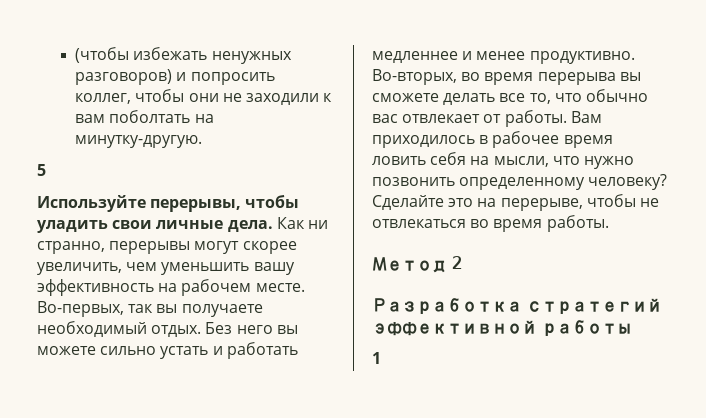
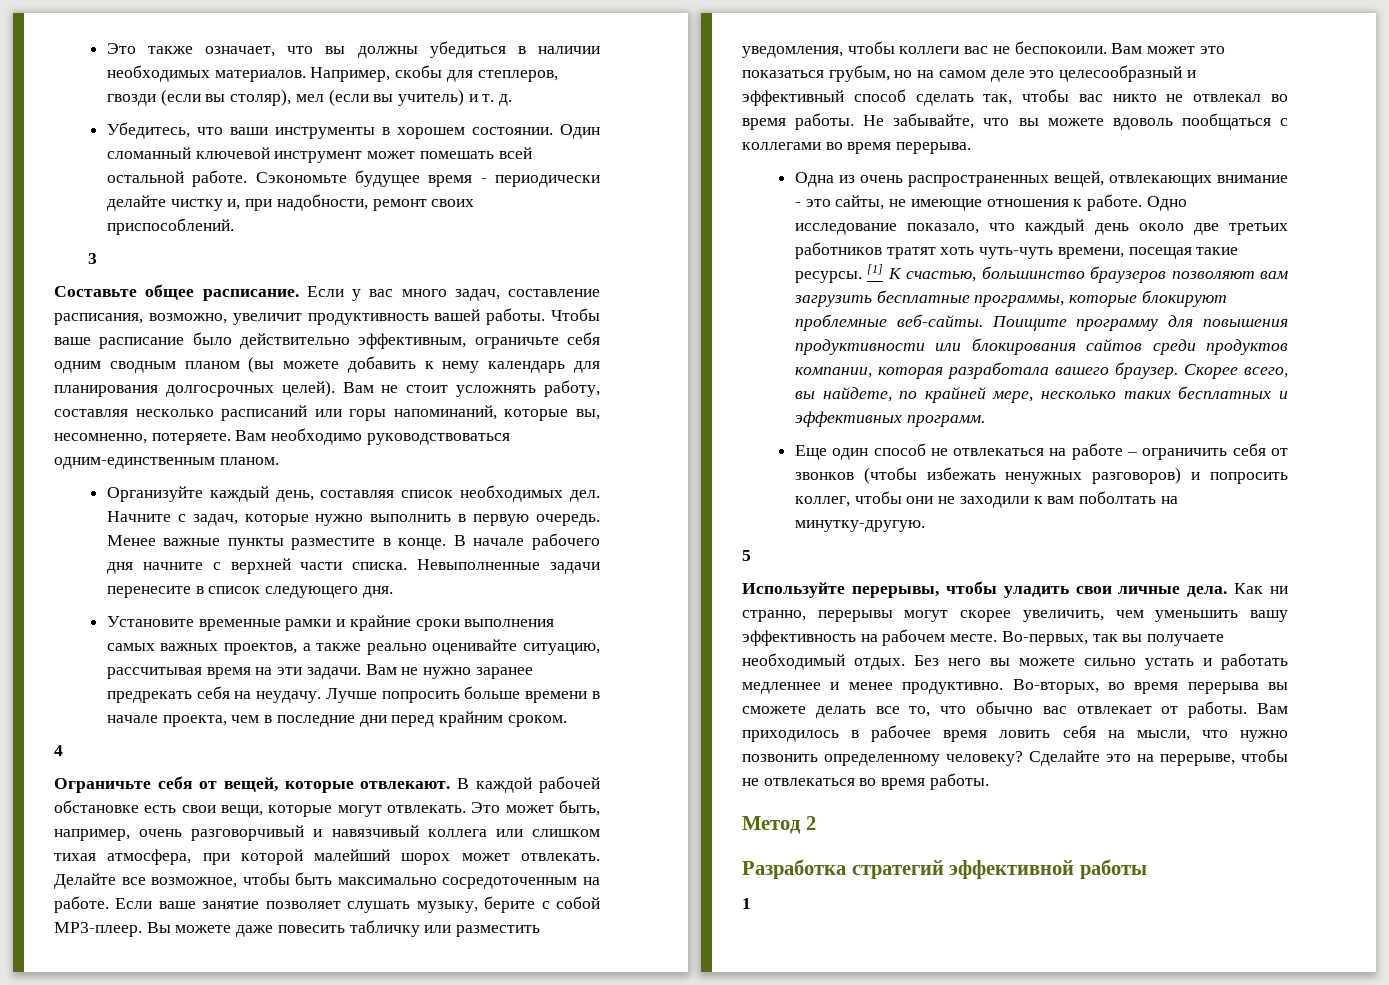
- (чтобы избежать ненужных разговоров) и попросить коллег, чтобы они не заходили к вам поболтать на минутку-другую.
+ Это также означает, что вы должны убедиться в наличии необходимых материалов. Например, скобы для степлеров, гвозди (если вы столяр), мел (если вы учитель) и т. д.
+ Убедитесь, что ваши инструменты в хорошем состоянии. Один сломанный ключевой инструмент может помешать всей остальной работе. Сэкономьте будущее время - периодически делайте чистку и, при надобности, ремонт своих приспособлений.
+ 3
+ Составьте общее расписание. Если у вас много задач, составление расписания, возможно, увеличит продуктивность вашей работы. Чтобы ваше расписание было действительно эффективным, ограничьте себя одним сводным планом (вы можете добавить к нему календарь для планирования долгосрочных целей). Вам не стоит усложнять работу, составляя несколько расписаний или горы напоминаний, которые вы, несомненно, потеряете. Вам необходимо руководствоваться одним-единственным планом.
+ Организуйте каждый день, составляя список необходимых дел. Начните с задач, которые нужно выполнить в первую очередь. Менее важные пункты разместите в конце. В начале рабочего дня начните с верхней части списка. Невыполненные задачи перенесите в список следующего дня.
+ Установите временные рамки и крайние сроки выполнения самых важных проектов, а также реально оценивайте ситуацию, рассчитывая время на эти задачи. Вам не нужно заранее предрекать себя на неудачу. Лучше попросить больше времени в начале проекта, чем в последние дни перед крайним сроком.
+ 4
+ Ограничьте себя от вещей, которые отвлекают. В каждой рабочей обстановке есть свои вещи, которые могут отвлекать. Это может быть, например, очень разговорчивый и навязчивый коллега или слишком тихая атмосфера, при которой малейший шорох может отвлекать. Делайте все возможное, чтобы быть максимально сосредоточенным на работе. Если ваше занятие позволяет слушать музыку, берите с собой MP3-плеер. Вы можете даже повесить табличку или разместить уведомления, чтобы коллеги вас не беспокоили. Вам может это показаться грубым, но на самом деле это целесообразный и эффективный способ сделать так, чтобы вас никто не отвлекал во время работы. Не забывайте, что вы можете вдоволь пообщаться с коллегами во время перерыва.
+ Одна из очень распространенных вещей, отвлекающих внимание - это сайты, не имеющие отношения к работе. Одно исследование показало, что каждый день около две третьих работников тратят хоть чуть-чуть времени, посещая такие ресурсы. [1] К счастью, большинство браузеров позволяют вам загрузить бесплатные программы, которые блокируют проблемные веб-сайты. Поищите программу для повышения продуктивности или блокирования сайтов среди продуктов компании, которая разработала вашего браузер. Скорее всего, вы найдете, по крайней мере, несколько таких бесплатных и эффективных программ.
+ Еще один способ не отвлекаться на работе – ограничить себя от звонков (чтобы избежать ненужных разговоров) и попросить коллег, чтобы они не заходили к вам поболтать на минутку-другую.

